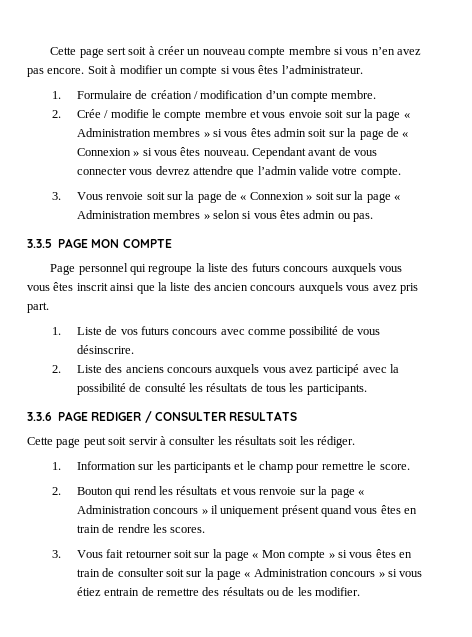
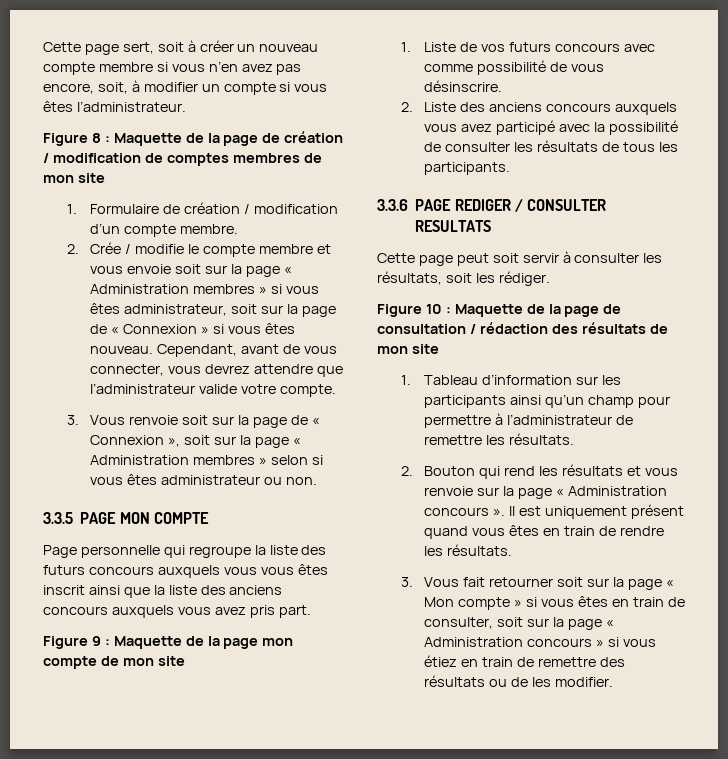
- Cette page sert soit à créer un nouveau compte membre si vous n’en avez pas encore. Soit à modifier un compte si vous êtes l’administrateur.
+ Cette page sert, soit à créer un nouveau compte membre si vous n’en avez pas encore, soit, à modifier un compte si vous êtes l’administrateur.
+ Figure 8 : Maquette de la page de création / modification de comptes membres de mon site
- 2. Crée / modifie le compte membre et vous envoie soit sur la page « Administration membres » si vous êtes admin soit sur la page de « Connexion » si vous êtes nouveau.
+ 2. Crée / modifie le compte membre et vous envoie soit sur la page « Administration membres » si vous êtes administrateur, soit sur la page de « Connexion » si vous êtes nouveau.
- Cependant avant de vous connecter vous devrez attendre que l’admin valide votre compte.
+ Cependant, avant de vous connecter, vous devrez attendre que l’administrateur valide votre compte.
- 3. Vous renvoie soit sur la page de « Connexion » soit sur la page « Administration membres » selon si vous êtes admin ou pas.
+ 3. Vous renvoie soit sur la page de « Connexion », soit sur la page « Administration membres » selon si vous êtes administrateur ou non.
- Page personnel qui regroupe la liste des futurs concours auxquels vous vous êtes inscrit ainsi que la liste des ancien concours auxquels vous avez pris part.
+ Page personnelle qui regroupe la liste des futurs concours auxquels vous vous êtes inscrit ainsi que la liste des anciens concours auxquels vous avez pris part.
+ Figure 9 : Maquette de la page mon compte de mon site
- 2. Liste des anciens concours auxquels vous avez participé avec la possibilité de consulté les résultats de tous les participants.
+ 2. Liste des anciens concours auxquels vous avez participé avec la possibilité de consulter les résultats de tous les participants.
- Cette page peut soit servir à consulter les résultats soit les rédiger.
+ Cette page peut soit servir à consulter les résultats, soit les rédiger.
- 1. Information sur les participants et le champ pour remettre le score.
+ Figure 10 : Maquette de la page de consultation / rédaction des résultats de mon site
+ 1. Tableau d’information sur les participants ainsi qu’un champ pour permettre à l’administrateur de remettre les résultats.
- 2. Bouton qui rend les résultats et vous renvoie sur la page « Administration concours » il uniquement présent quand vous êtes en train de rendre les scores.
+ 2. Bouton qui rend les résultats et vous renvoie sur la page « Administration concours ». Il est uniquement présent quand vous êtes en train de rendre les résultats.
- 3. Vous fait retourner soit sur la page « Mon compte » si vous êtes en train de consulter soit sur la page « Administration concours » si vous étiez entrain de remettre des résultats ou de les modifier.
+ 3. Vous fait retourner soit sur la page « Mon compte » si vous êtes en train de consulter, soit sur la page « Administration concours » si vous étiez en train de remettre des résultats ou de les modifier.

